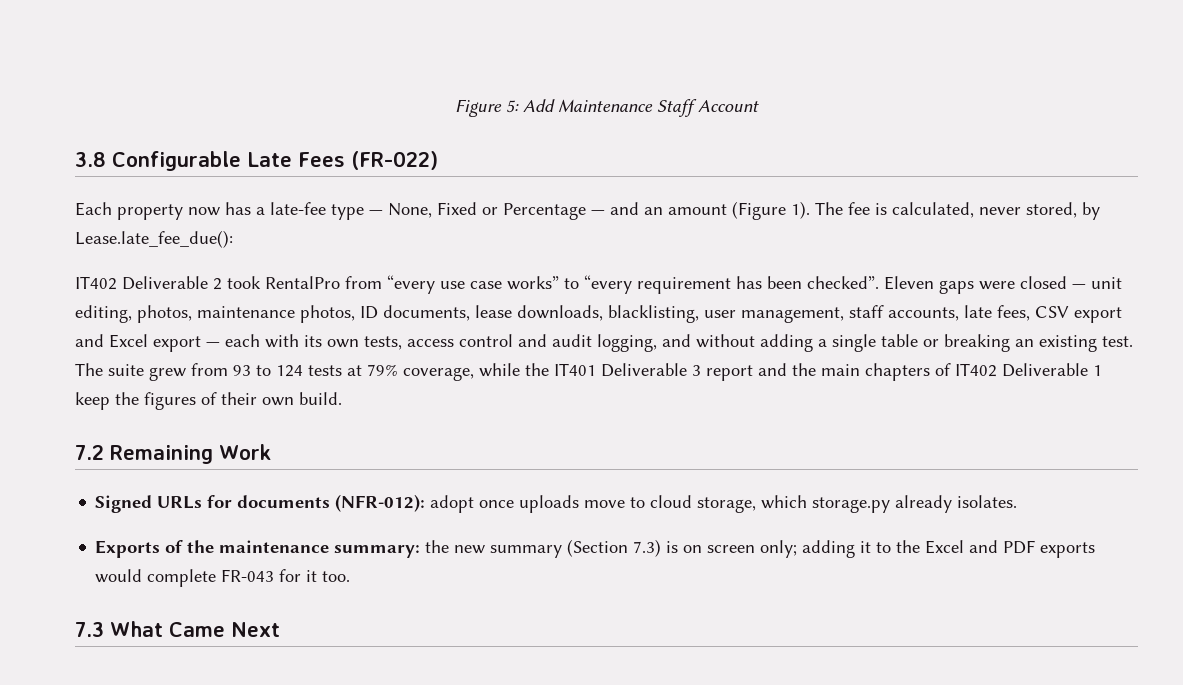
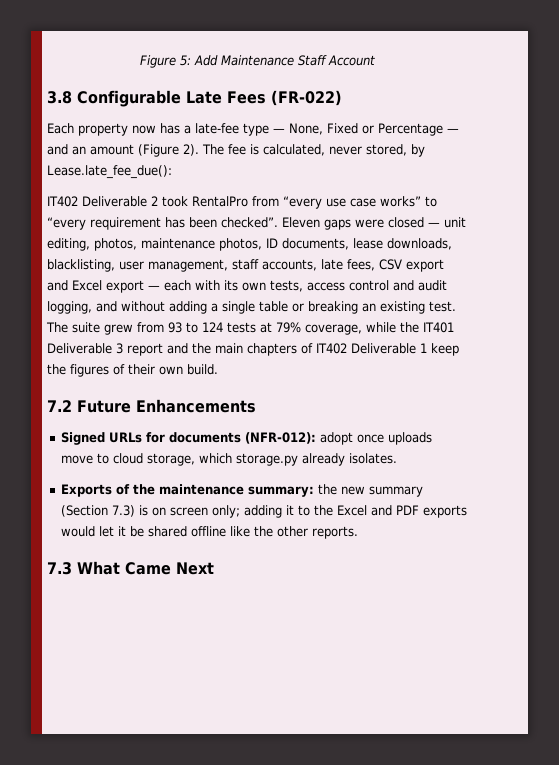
- Each property now has a late-fee type — None, Fixed or Percentage — and an amount (Figure 1).
+ Each property now has a late-fee type — None, Fixed or Percentage — and an amount (Figure 2).
- 7.2 Remaining Work
+ 7.2 Future Enhancements
- Exports of the maintenance summary: the new summary (Section 7.3) is on screen only; adding it to the Excel and PDF exports would complete FR-043 for it too.
+ Exports of the maintenance summary: the new summary (Section 7.3) is on screen only; adding it to the Excel and PDF exports would let it be shared offline like the other reports.

